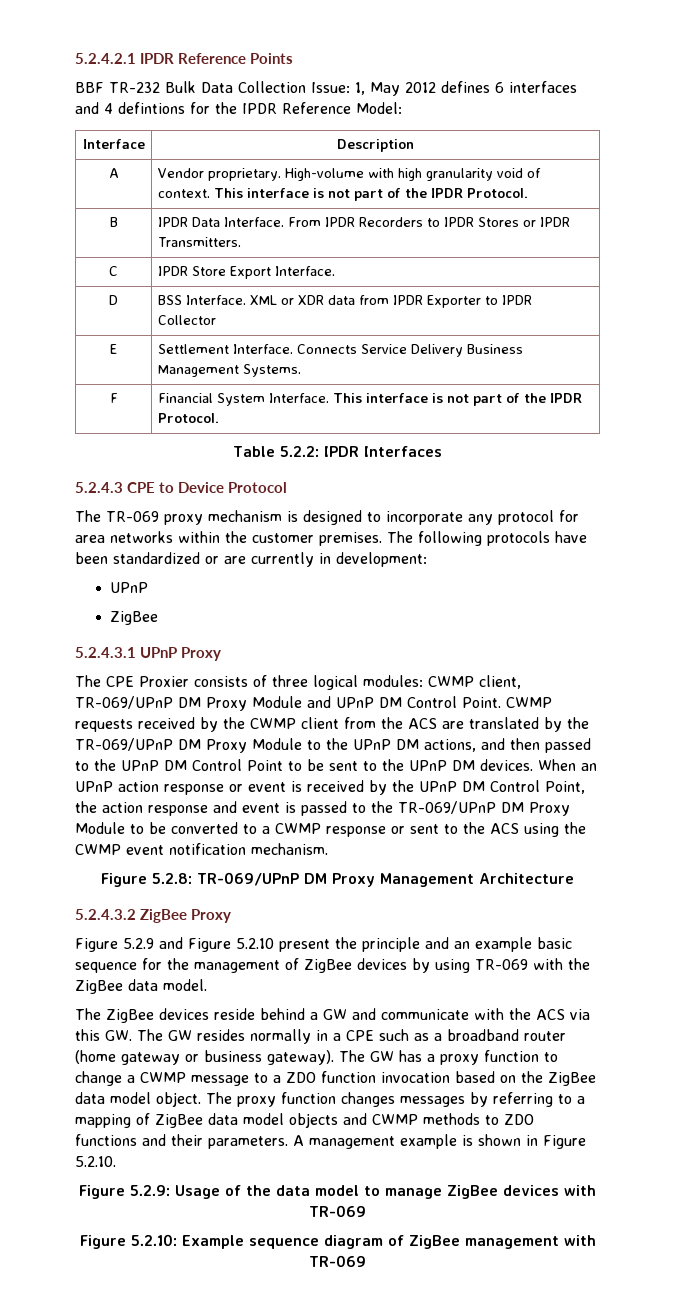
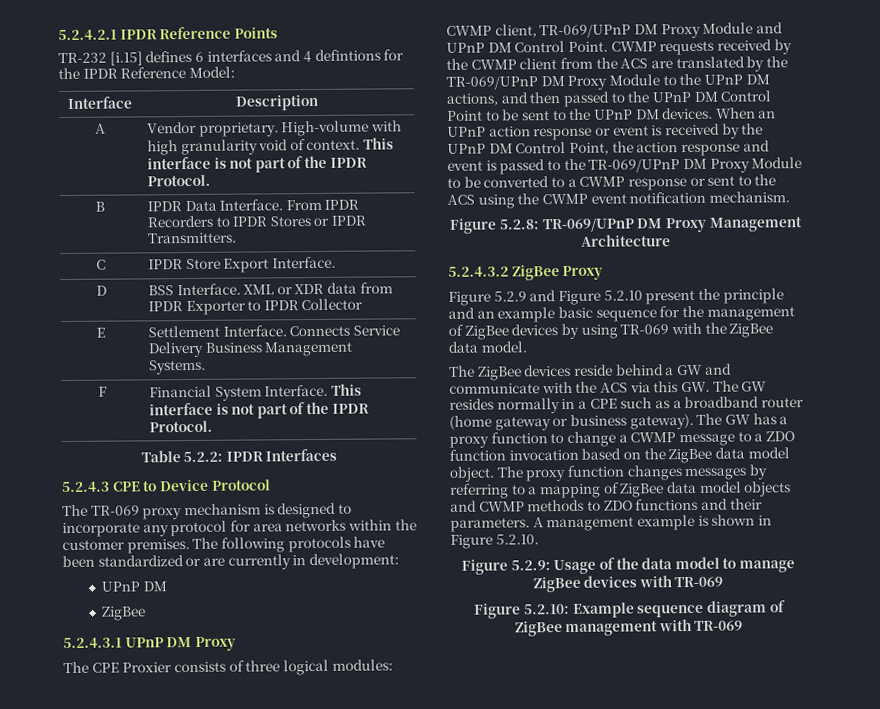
- BBF TR-232 Bulk Data Collection Issue: 1, May 2012 defines 6 interfaces and 4 defintions for the IPDR Reference Model:
+ TR-232 [i.15] defines 6 interfaces and 4 defintions for the IPDR Reference Model:
  The following protocols have been standardized or are currently in development:
- UPnP
+ UPnP DM
- 5.2.4.3.1 UPnP Proxy
+ 5.2.4.3.1 UPnP DM Proxy

